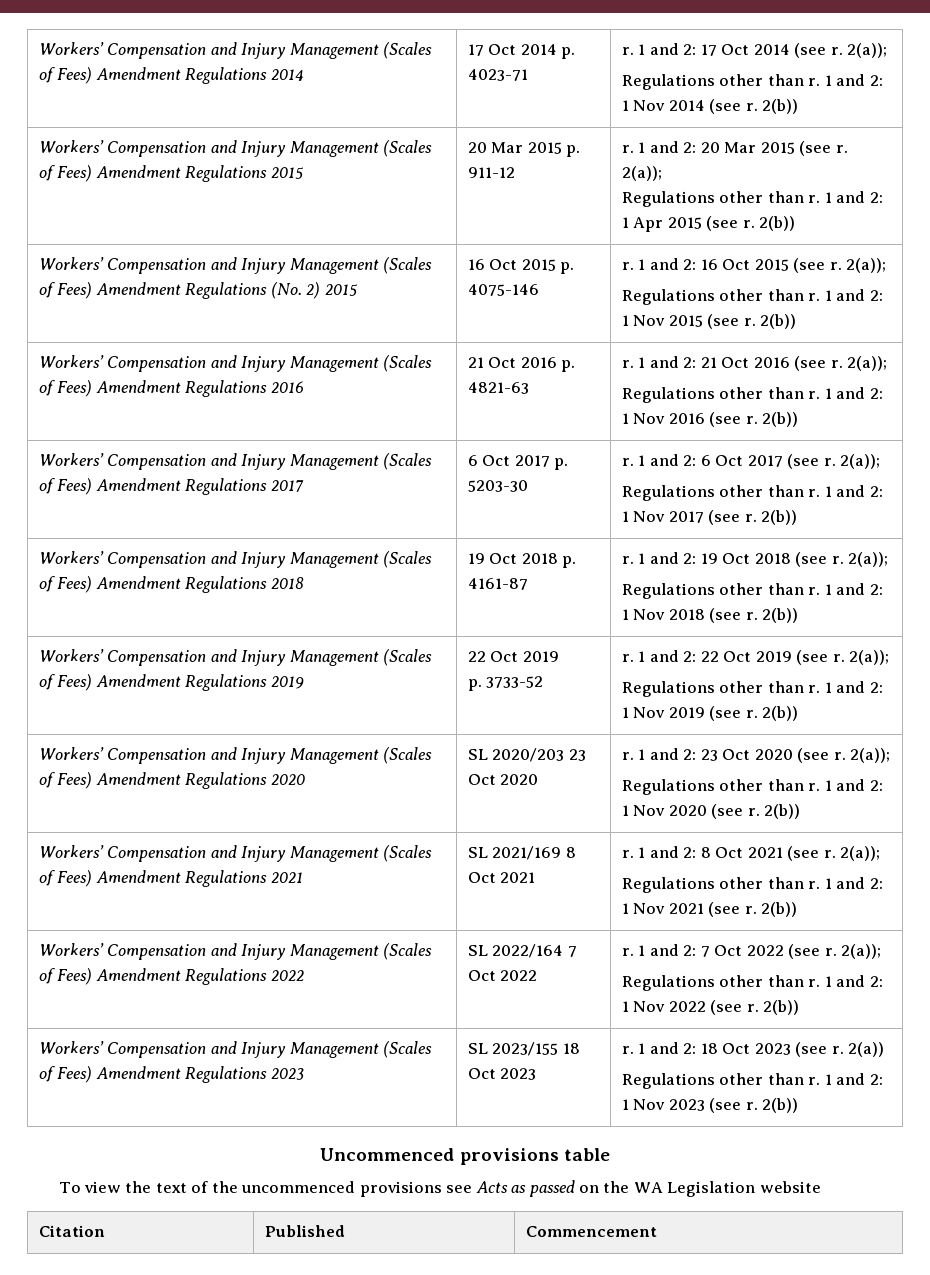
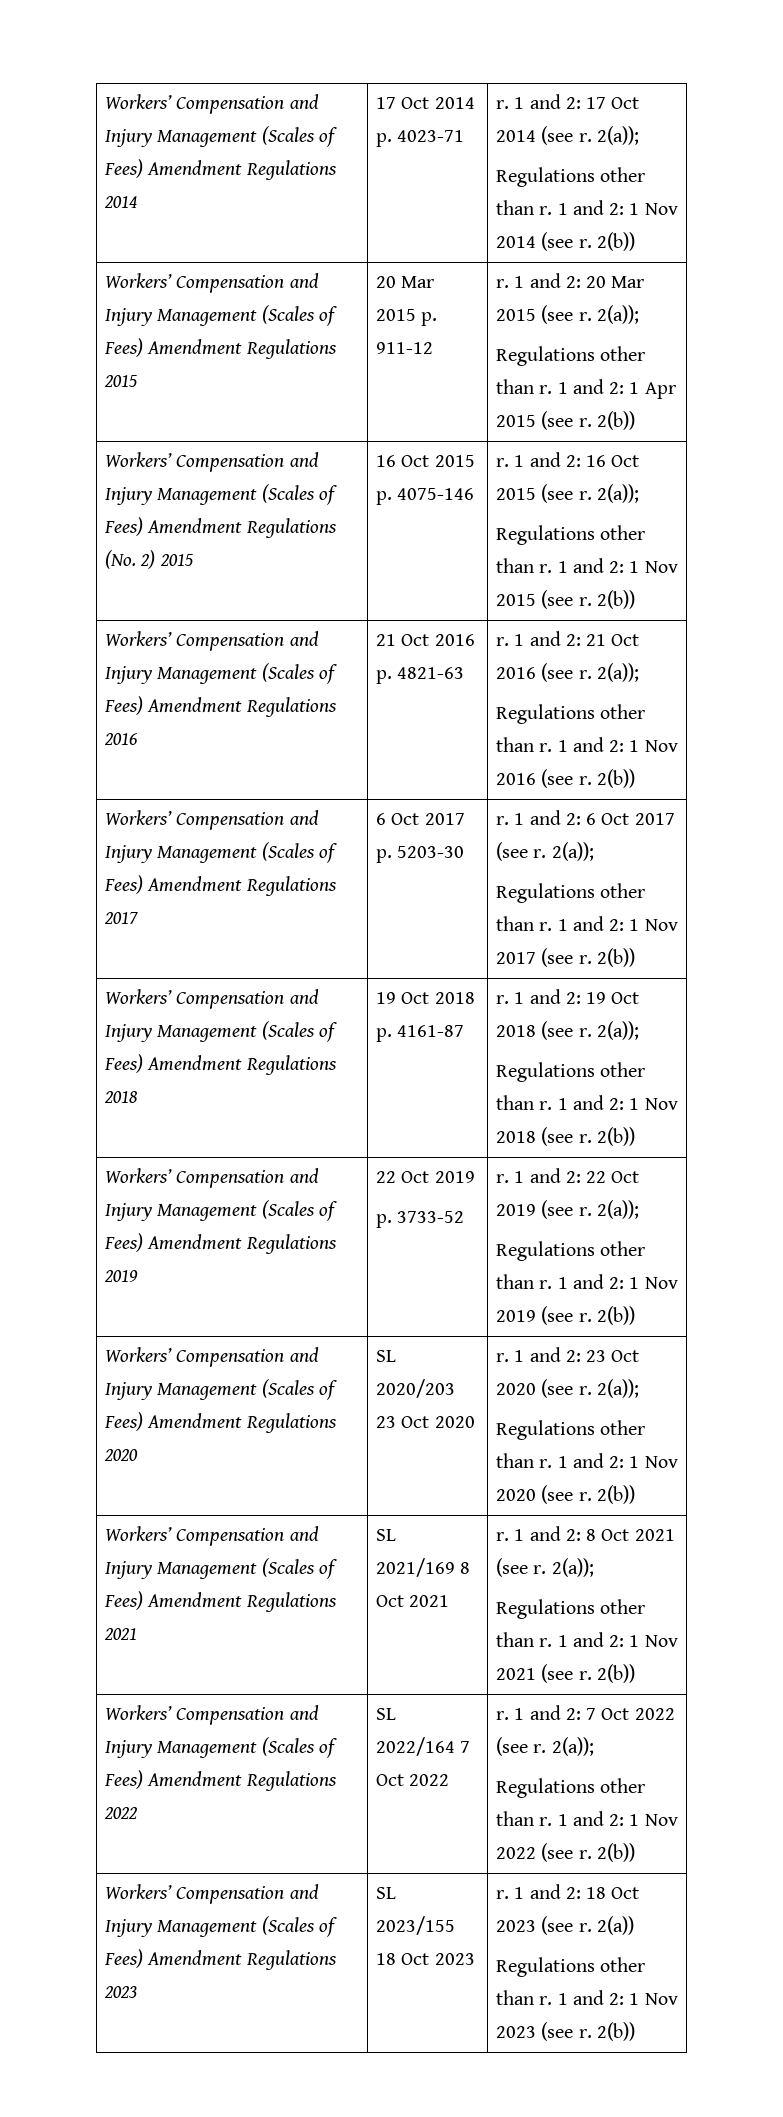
- Uncommenced provisions table
- To view the text of the uncommenced provisions see Acts as passed on the WA Legislation website
- Citation | Published | Commencement

